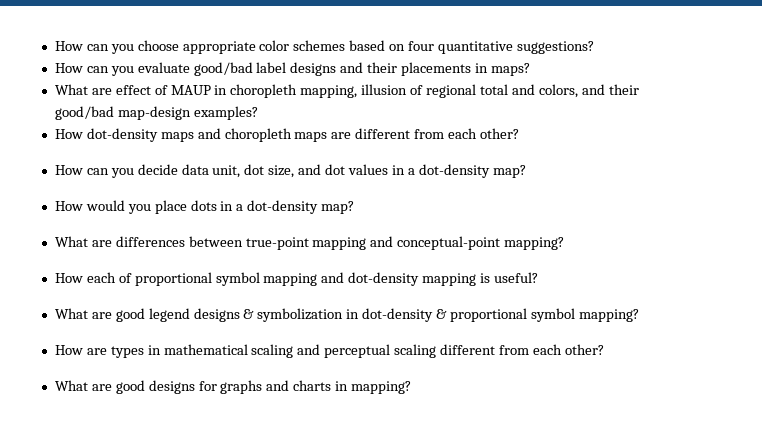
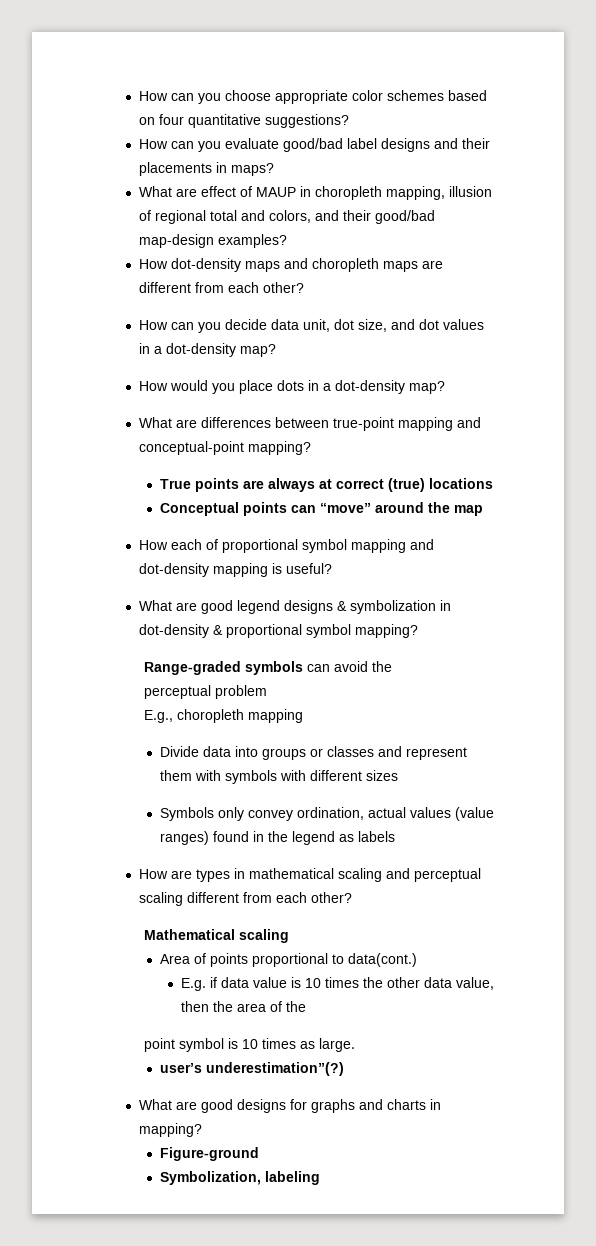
+ True points are always at correct (true) locations
+ Conceptual points can “move” around the map
+ Range-graded symbols can avoid the
+ perceptual problem
+ E.g., choropleth mapping
+ Divide data into groups or classes and represent them with symbols with different sizes
+ Symbols only convey ordination, actual values (value ranges) found in the legend as labels
+ Mathematical scaling
+ Area of points proportional to data(cont.)
+ E.g. if data value is 10 times the other data value, then the area of the
+ point symbol is 10 times as large.
+ user’s underestimation”(?)
+ Figure-ground
+ Symbolization, labeling

